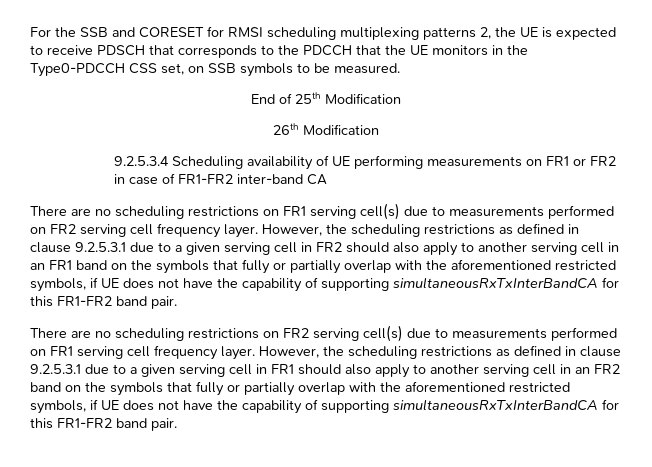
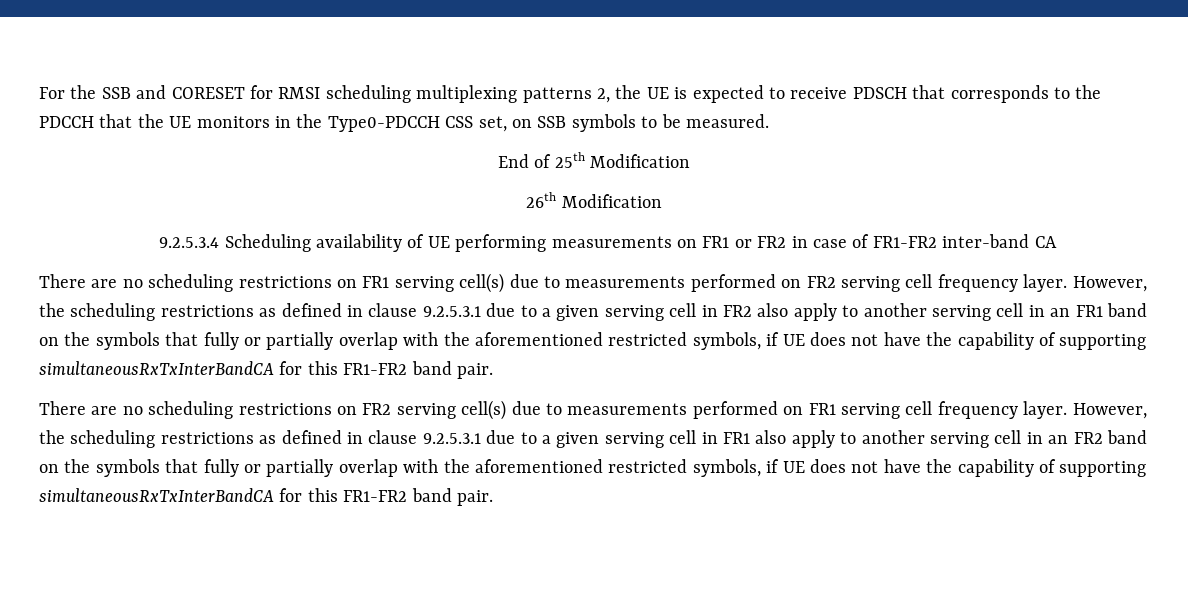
- However, the scheduling restrictions as defined in clause 9.2.5.3.1 due to a given serving cell in FR2 should also apply to another serving cell in an FR1 band on the symbols that fully or partially overlap with the aforementioned restricted symbols, if UE does not have the capability of supporting simultaneousRxTxInterBandCA for this FR1-FR2 band pair.
+ However, the scheduling restrictions as defined in clause 9.2.5.3.1 due to a given serving cell in FR2 also apply to another serving cell in an FR1 band on the symbols that fully or partially overlap with the aforementioned restricted symbols, if UE does not have the capability of supporting simultaneousRxTxInterBandCA for this FR1-FR2 band pair.
- However, the scheduling restrictions as defined in clause 9.2.5.3.1 due to a given serving cell in FR1 should also apply to another serving cell in an FR2 band on the symbols that fully or partially overlap with the aforementioned restricted symbols, if UE does not have the capability of supporting simultaneousRxTxInterBandCA for this FR1-FR2 band pair.
+ However, the scheduling restrictions as defined in clause 9.2.5.3.1 due to a given serving cell in FR1 also apply to another serving cell in an FR2 band on the symbols that fully or partially overlap with the aforementioned restricted symbols, if UE does not have the capability of supporting simultaneousRxTxInterBandCA for this FR1-FR2 band pair.

